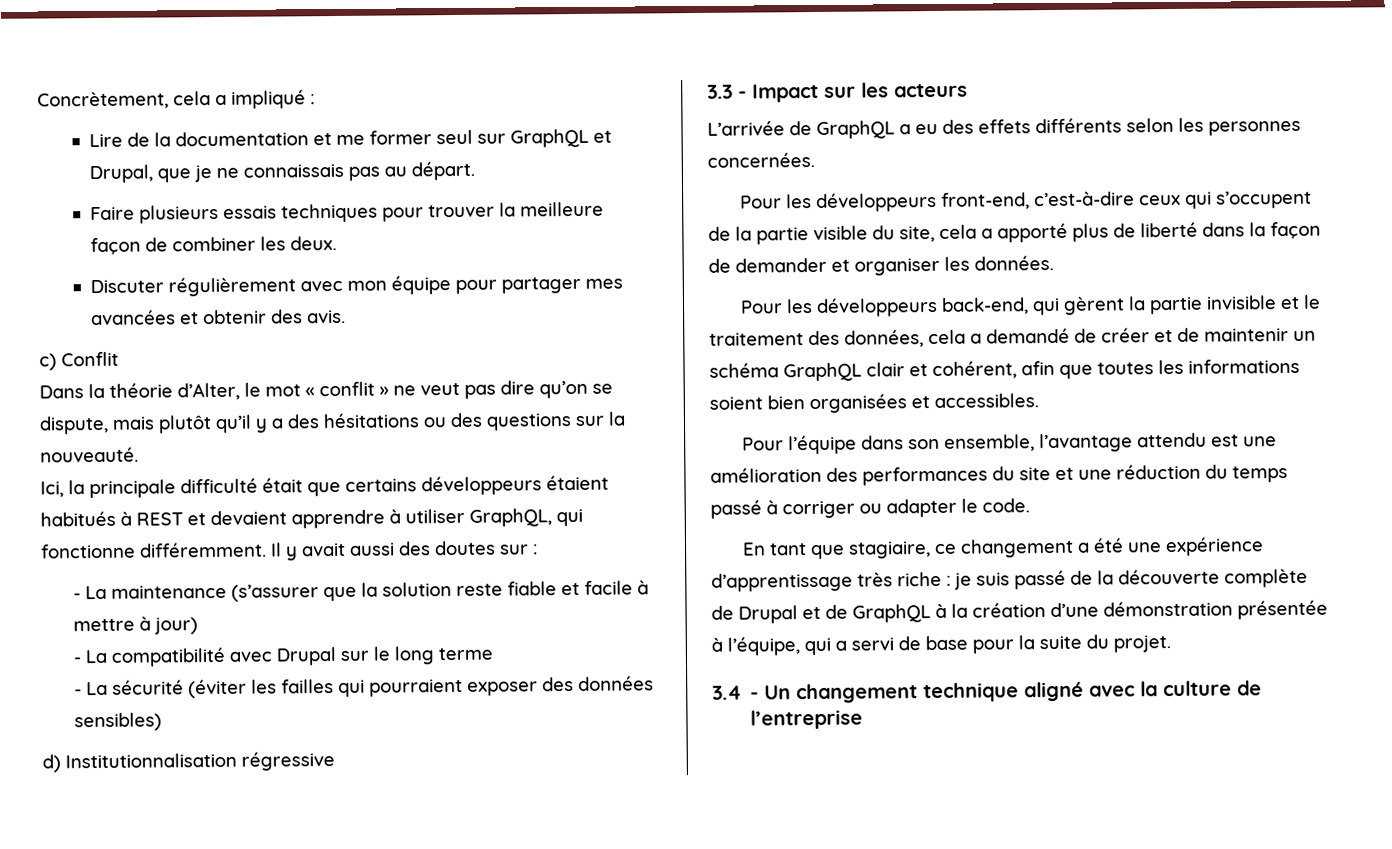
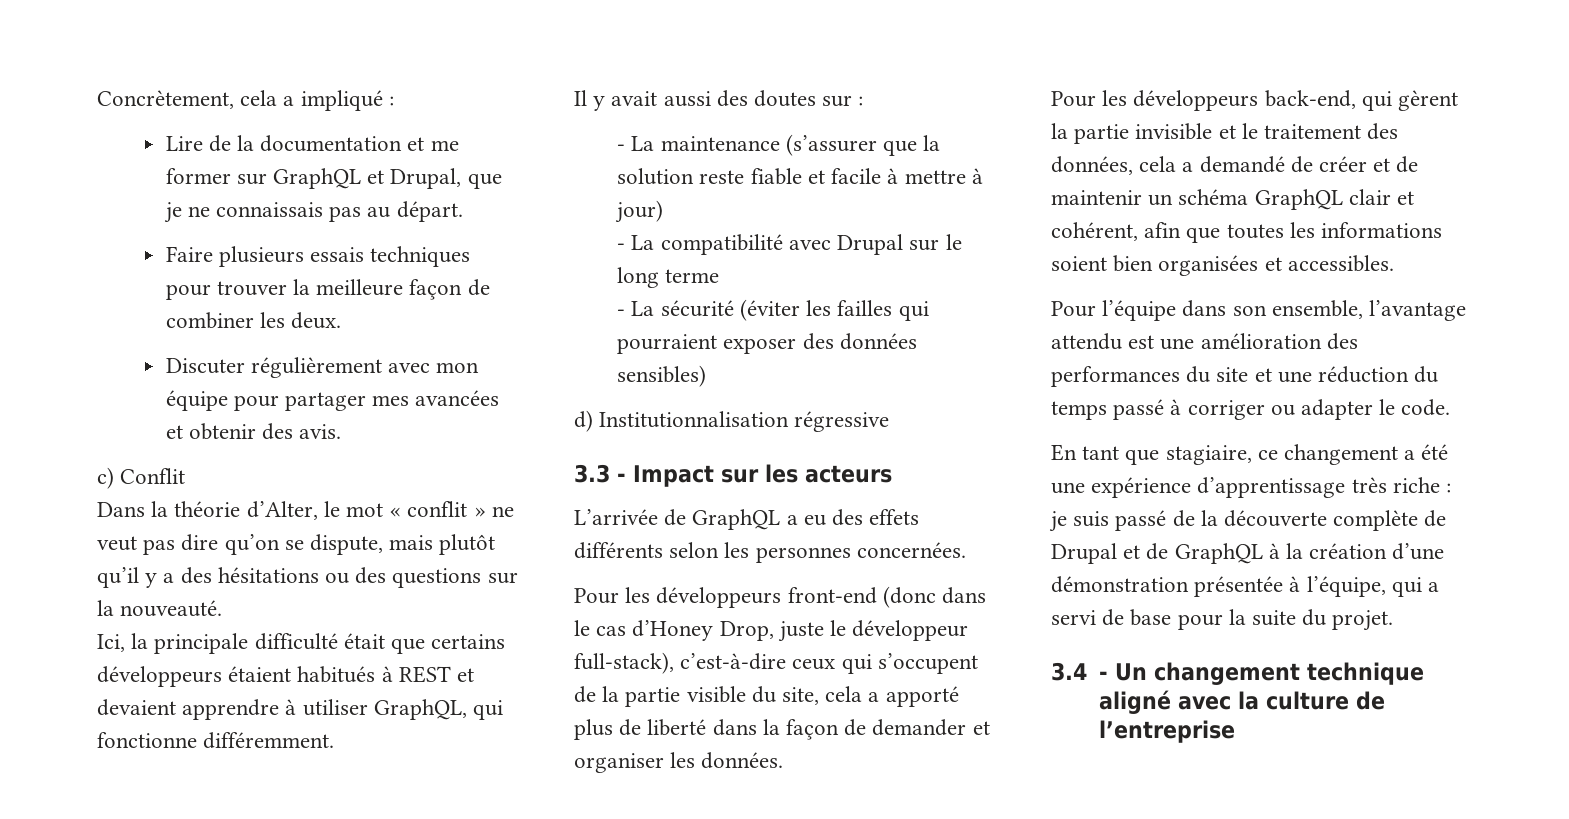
- Lire de la documentation et me former seul sur GraphQL et Drupal, que je ne connaissais pas au départ.
+ Lire de la documentation et me former sur GraphQL et Drupal, que je ne connaissais pas au départ.
- Ici, la principale difficulté était que certains développeurs étaient habitués à REST et devaient apprendre à utiliser GraphQL, qui fonctionne différemment. Il y avait aussi des doutes sur :
+ Ici, la principale difficulté était que certains développeurs étaient habitués à REST et devaient apprendre à utiliser GraphQL, qui fonctionne différemment.
+ Il y avait aussi des doutes sur :
- Pour les développeurs front-end, c’est-à-dire ceux qui s’occupent de la partie visible du site, cela a apporté plus de liberté dans la façon de demander et organiser les données.
+ Pour les développeurs front-end (donc dans le cas d’Honey Drop, juste le développeur full-stack), c’est-à-dire ceux qui s’occupent de la partie visible du site, cela a apporté plus de liberté dans la façon de demander et organiser les données.

